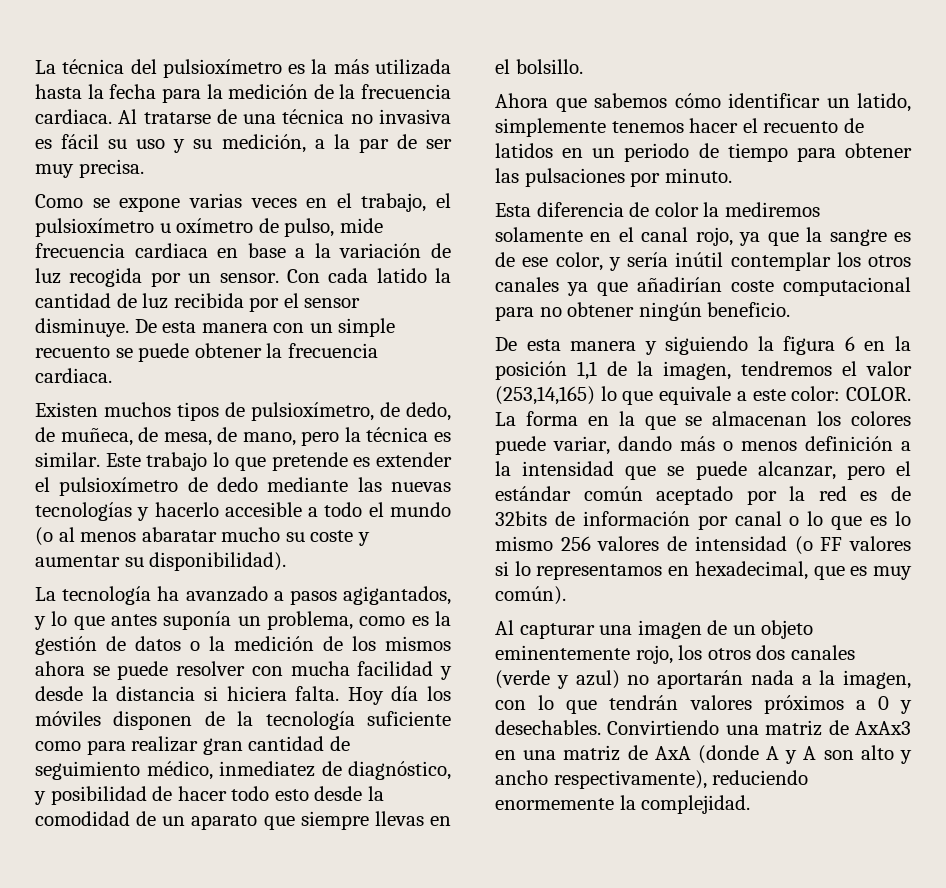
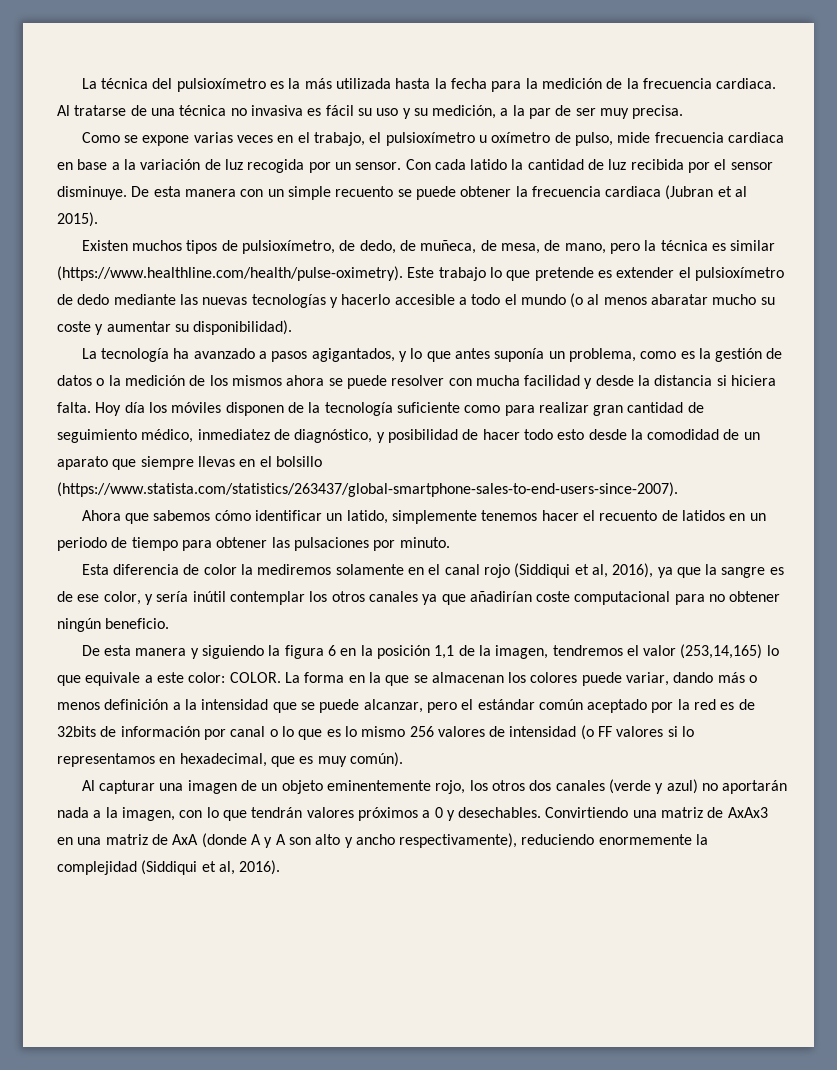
- De esta manera con un simple recuento se puede obtener la frecuencia cardiaca.
+ De esta manera con un simple recuento se puede obtener la frecuencia cardiaca (Jubran et al 2015).
- Existen muchos tipos de pulsioxímetro, de dedo, de muñeca, de mesa, de mano, pero la técnica es similar. Este trabajo lo que pretende es extender el pulsioxímetro de dedo mediante las nuevas tecnologías y hacerlo accesible a todo el mundo (o al menos abaratar mucho su coste y aumentar su disponibilidad).
+ Existen muchos tipos de pulsioxímetro, de dedo, de muñeca, de mesa, de mano, pero la técnica es similar (https://www.healthline.com/health/pulse-oximetry). Este trabajo lo que pretende es extender el pulsioxímetro de dedo mediante las nuevas tecnologías y hacerlo accesible a todo el mundo (o al menos abaratar mucho su coste y aumentar su disponibilidad).
- Hoy día los móviles disponen de la tecnología suficiente como para realizar gran cantidad de seguimiento médico, inmediatez de diagnóstico, y posibilidad de hacer todo esto desde la comodidad de un aparato que siempre llevas en el bolsillo.
+ Hoy día los móviles disponen de la tecnología suficiente como para realizar gran cantidad de seguimiento médico, inmediatez de diagnóstico, y posibilidad de hacer todo esto desde la comodidad de un aparato que siempre llevas en el bolsillo (https://www.statista.com/statistics/263437/global-smartphone-sales-to-end-users-since-2007).
- Esta diferencia de color la mediremos solamente en el canal rojo, ya que la sangre es de ese color, y sería inútil contemplar los otros canales ya que añadirían coste computacional para no obtener ningún beneficio.
+ Esta diferencia de color la mediremos solamente en el canal rojo (Siddiqui et al, 2016), ya que la sangre es de ese color, y sería inútil contemplar los otros canales ya que añadirían coste computacional para no obtener ningún beneficio.
- Convirtiendo una matriz de AxAx3 en una matriz de AxA (donde A y A son alto y ancho respectivamente), reduciendo enormemente la complejidad.
+ Convirtiendo una matriz de AxAx3 en una matriz de AxA (donde A y A son alto y ancho respectivamente), reduciendo enormemente la complejidad (Siddiqui et al, 2016).

